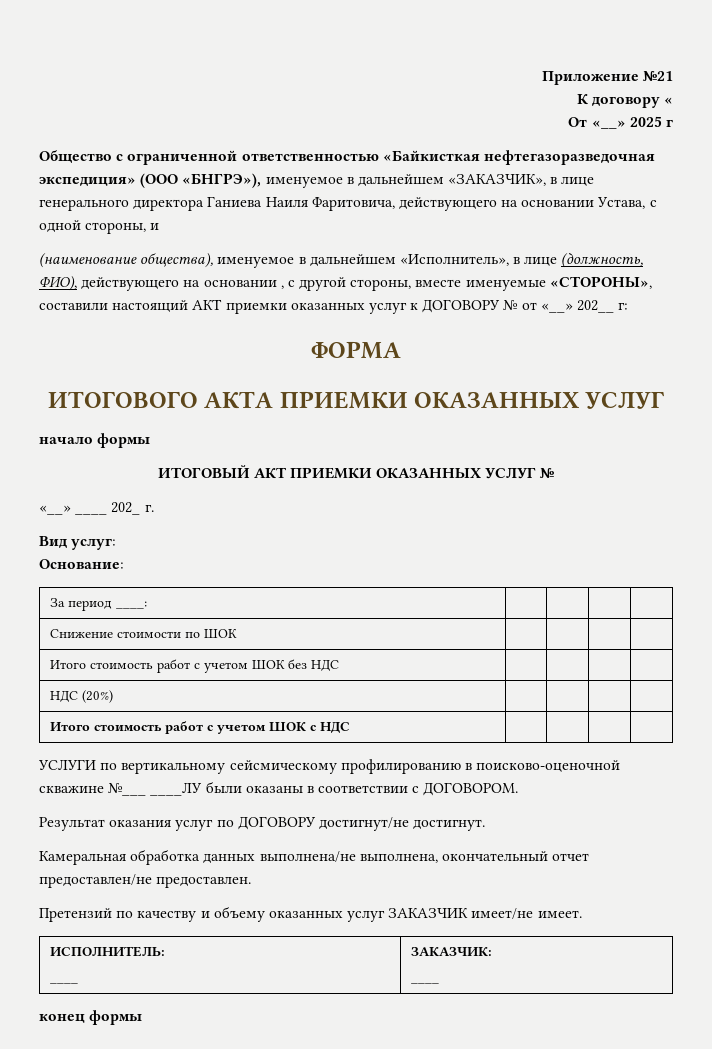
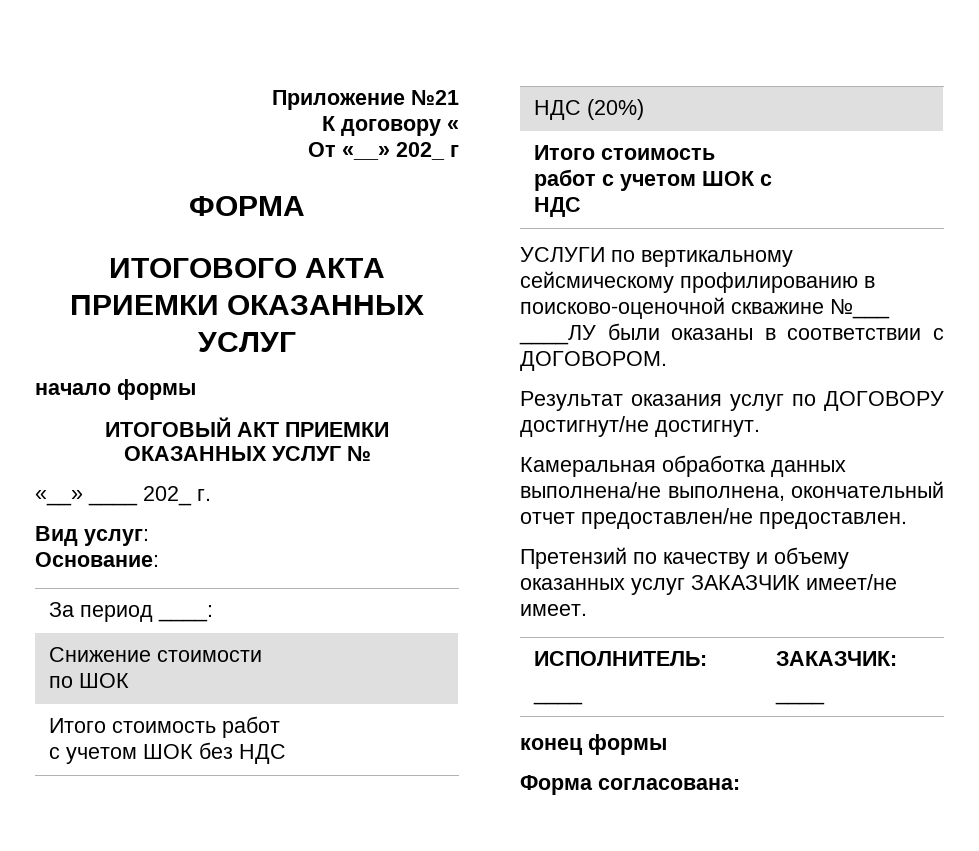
- От «__» 2025 г
+ От «__» 202_ г
- Общество с ограниченной ответственностью «Байкисткая нефтегазоразведочная экспедиция» (ООО «БНГРЭ»), именуемое в дальнейшем «ЗАКАЗЧИК», в лице генерального директора Ганиева Наиля Фаритовича, действующего на основании Устава, с одной стороны, и
- (наименование общества), именуемое в дальнейшем «Исполнитель», в лице (должность, ФИО), действующего на основании , с другой стороны, вместе именуемые «СТОРОНЫ», составили настоящий АКТ приемки оказанных услуг к ДОГОВОРУ № от «__» 202__ г:
+ Форма согласована:

